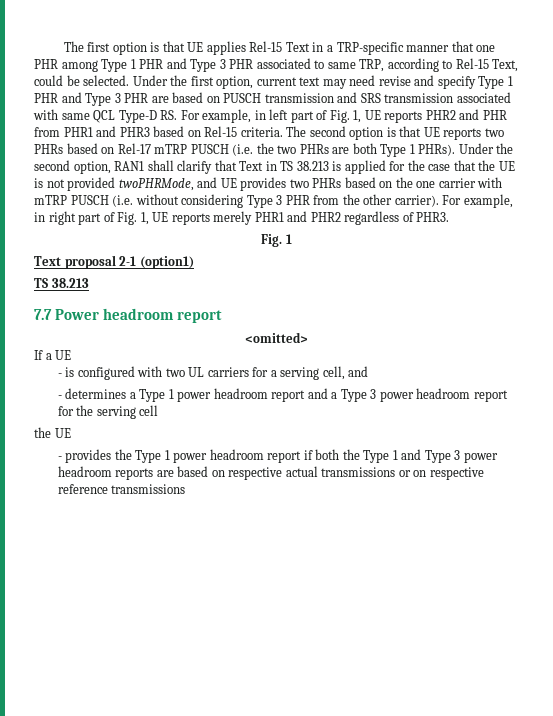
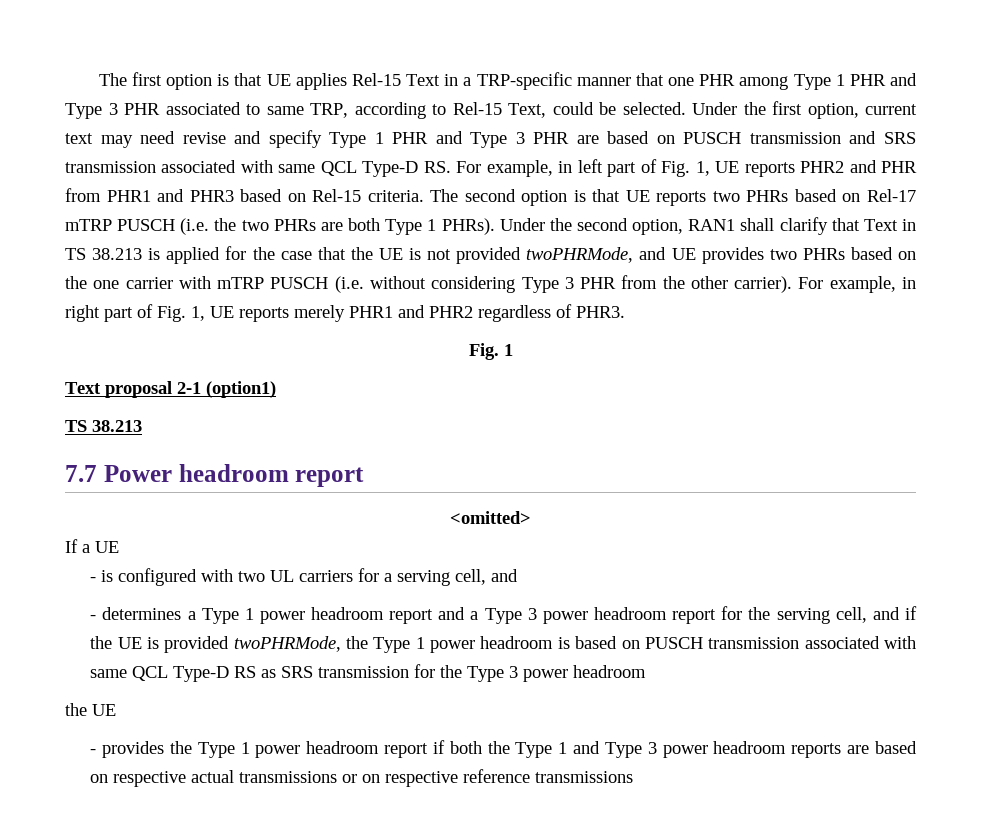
- - determines a Type 1 power headroom report and a Type 3 power headroom report for the serving cell
+ - determines a Type 1 power headroom report and a Type 3 power headroom report for the serving cell, and if the UE is provided twoPHRMode, the Type 1 power headroom is based on PUSCH transmission associated with same QCL Type-D RS as SRS transmission for the Type 3 power headroom

